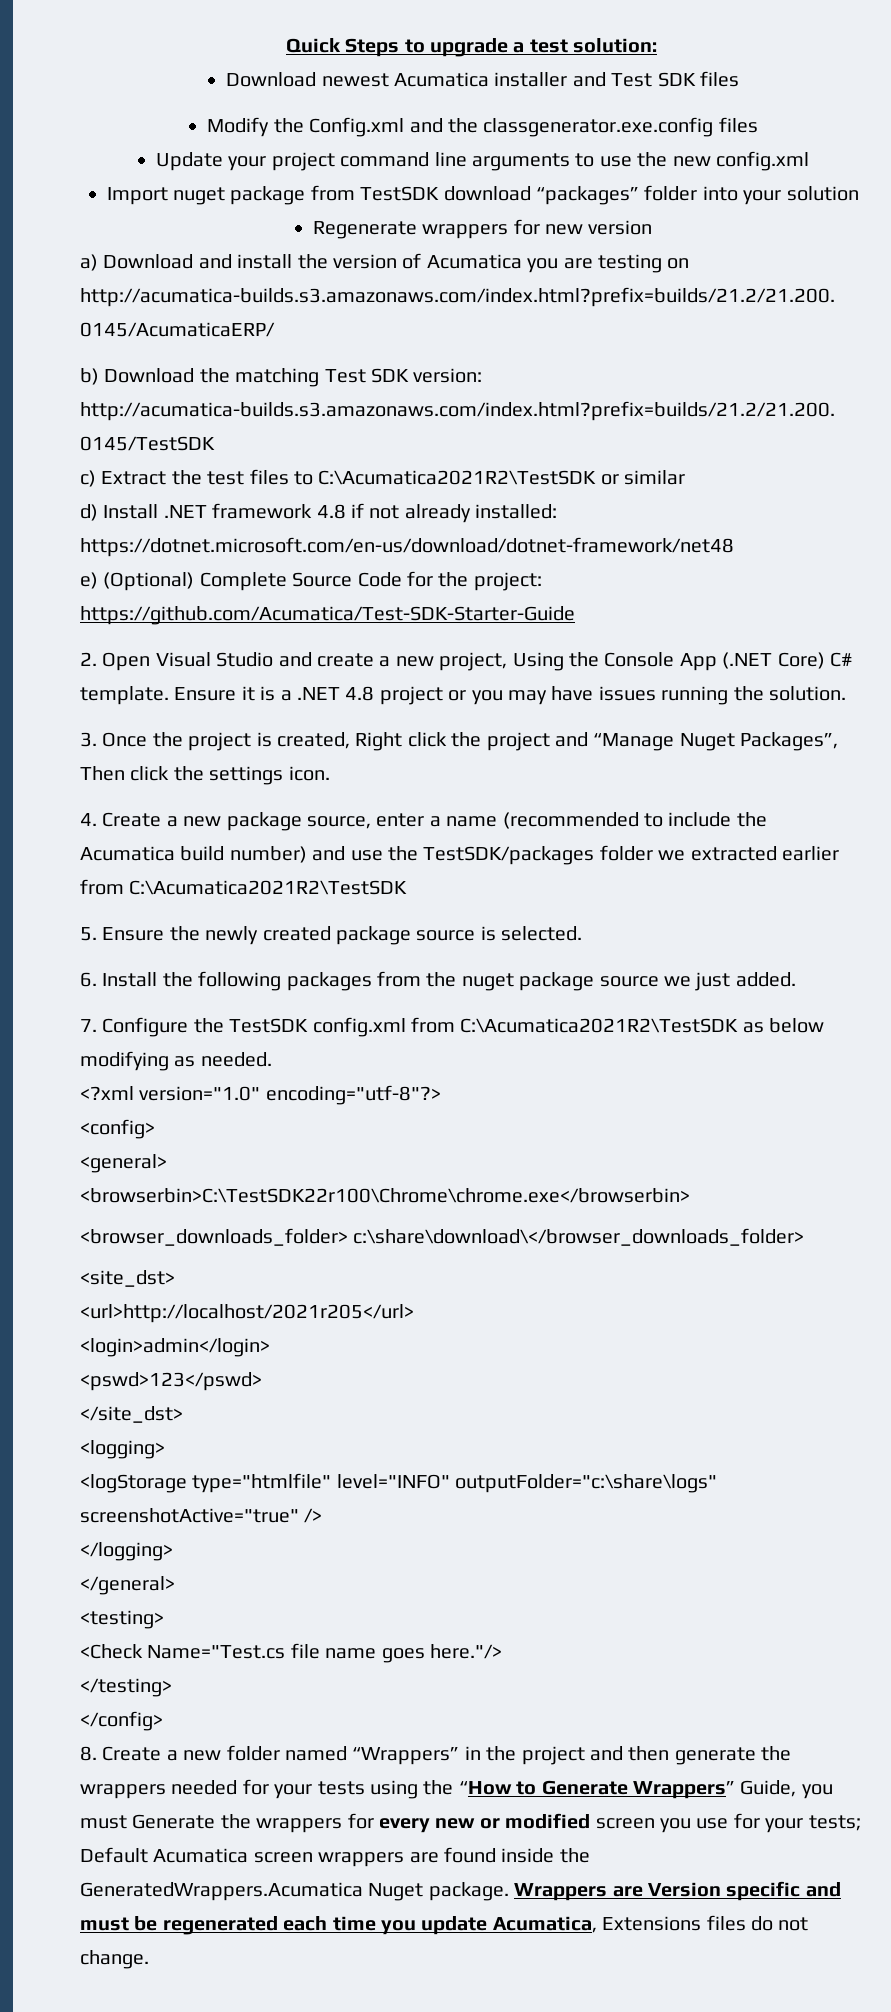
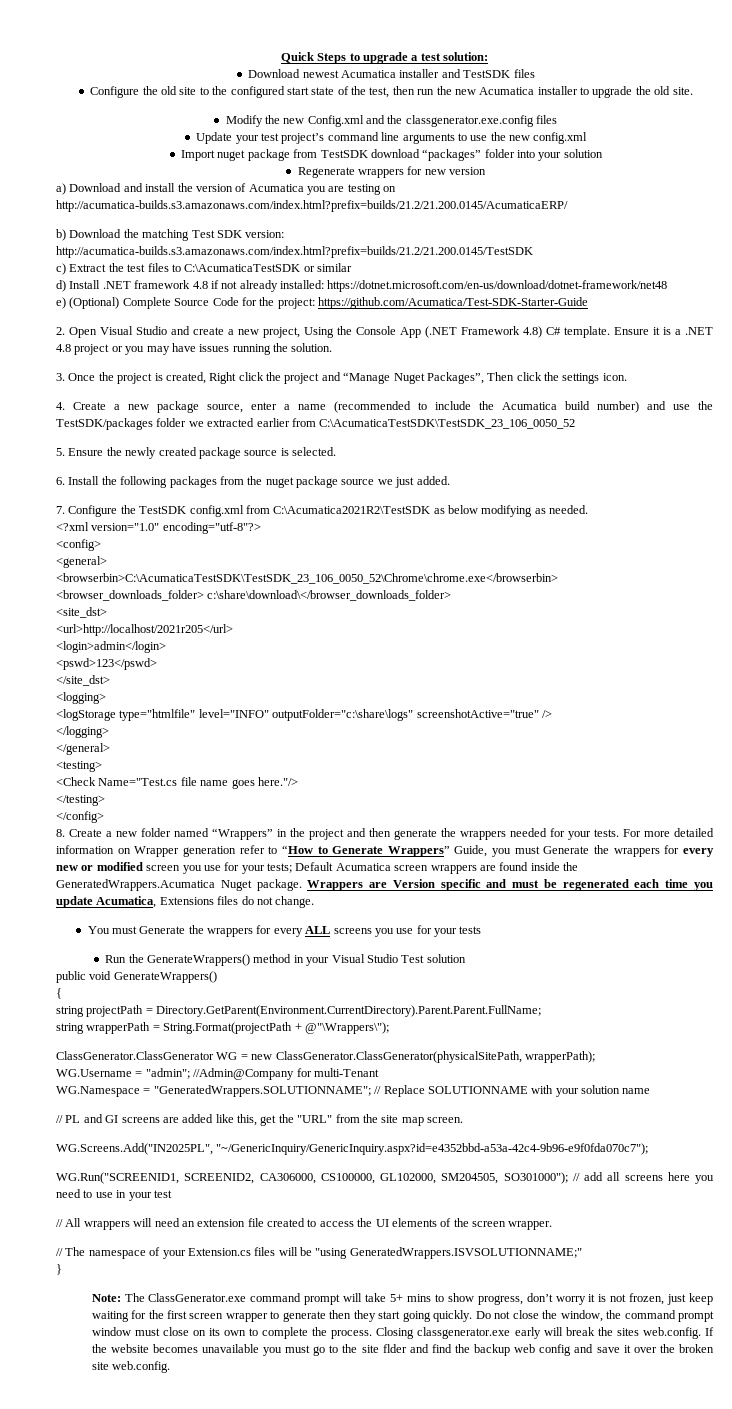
- Download newest Acumatica installer and Test SDK files
+ Download newest Acumatica installer and TestSDK files
+ Configure the old site to the configured start state of the test, then run the new Acumatica installer to upgrade the old site.
- Modify the Config.xml and the classgenerator.exe.config files
+ Modify the new Config.xml and the classgenerator.exe.config files
- Update your project command line arguments to use the new config.xml
+ Update your test project’s command line arguments to use the new config.xml
- c) Extract the test files to C:\Acumatica2021R2\TestSDK or similar
+ c) Extract the test files to C:\AcumaticaTestSDK or similar
- 2. Open Visual Studio and create a new project, Using the Console App (.NET Core) C# template.
+ 2. Open Visual Studio and create a new project, Using the Console App (.NET Framework 4.8) C# template.
- 4. Create a new package source, enter a name (recommended to include the Acumatica build number) and use the TestSDK/packages folder we extracted earlier from C:\Acumatica2021R2\TestSDK
+ 4. Create a new package source, enter a name (recommended to include the Acumatica build number) and use the TestSDK/packages folder we extracted earlier from C:\AcumaticaTestSDK\TestSDK_23_106_0050_52
- <browserbin>C:\TestSDK22r100\Chrome\chrome.exe</browserbin>
+ <browserbin>C:\AcumaticaTestSDK\TestSDK_23_106_0050_52\Chrome\chrome.exe</browserbin>
- 8. Create a new folder named “Wrappers” in the project and then generate the wrappers needed for your tests using the “How to Generate Wrappers” Guide, you must Generate the wrappers for every new or modified screen you use for your tests; Default Acumatica screen wrappers are found inside the GeneratedWrappers.Acumatica Nuget package.
+ 8. Create a new folder named “Wrappers” in the project and then generate the wrappers needed for your tests. For more detailed information on Wrapper generation refer to “How to Generate Wrappers” Guide, you must Generate the wrappers for every new or modified screen you use for your tests; Default Acumatica screen wrappers are found inside the GeneratedWrappers.Acumatica Nuget package.
+ You must Generate the wrappers for every ALL screens you use for your tests
+ Run the GenerateWrappers() method in your Visual Studio Test solution
+ public void GenerateWrappers()
+ {
+ string projectPath = Directory.GetParent(Environment.CurrentDirectory).Parent.Parent.FullName;
+ string wrapperPath = String.Format(projectPath + @"\Wrappers\");
+ ClassGenerator.ClassGenerator WG = new ClassGenerator.ClassGenerator(physicalSitePath, wrapperPath);
+ WG.Username = "admin"; //Admin@Company for multi-Tenant
+ WG.Namespace = "GeneratedWrappers.SOLUTIONNAME"; // Replace SOLUTIONNAME with your solution name
+ // PL and GI screens are added like this, get the "URL" from the site map screen.
+ WG.Screens.Add("IN2025PL", "~/GenericInquiry/GenericInquiry.aspx?id=e4352bbd-a53a-42c4-9b96-e9f0fda070c7");
+ WG.Run("SCREENID1, SCREENID2, CA306000, CS100000, GL102000, SM204505, SO301000"); // add all screens here you need to use in your test
+ // All wrappers will need an extension file created to access the UI elements of the screen wrapper.
+ // The namespace of your Extension.cs files will be "using GeneratedWrappers.ISVSOLUTIONNAME;"
+ }
+ Note: The ClassGenerator.exe command prompt will take 5+ mins to show progress, don’t worry it is not frozen, just keep waiting for the first screen wrapper to generate then they start going quickly. Do not close the window, the command prompt window must close on its own to complete the process. Closing classgenerator.exe early will break the sites web.config. If the website becomes unavailable you must go to the site flder and find the backup web config and save it over the broken site web.config.

